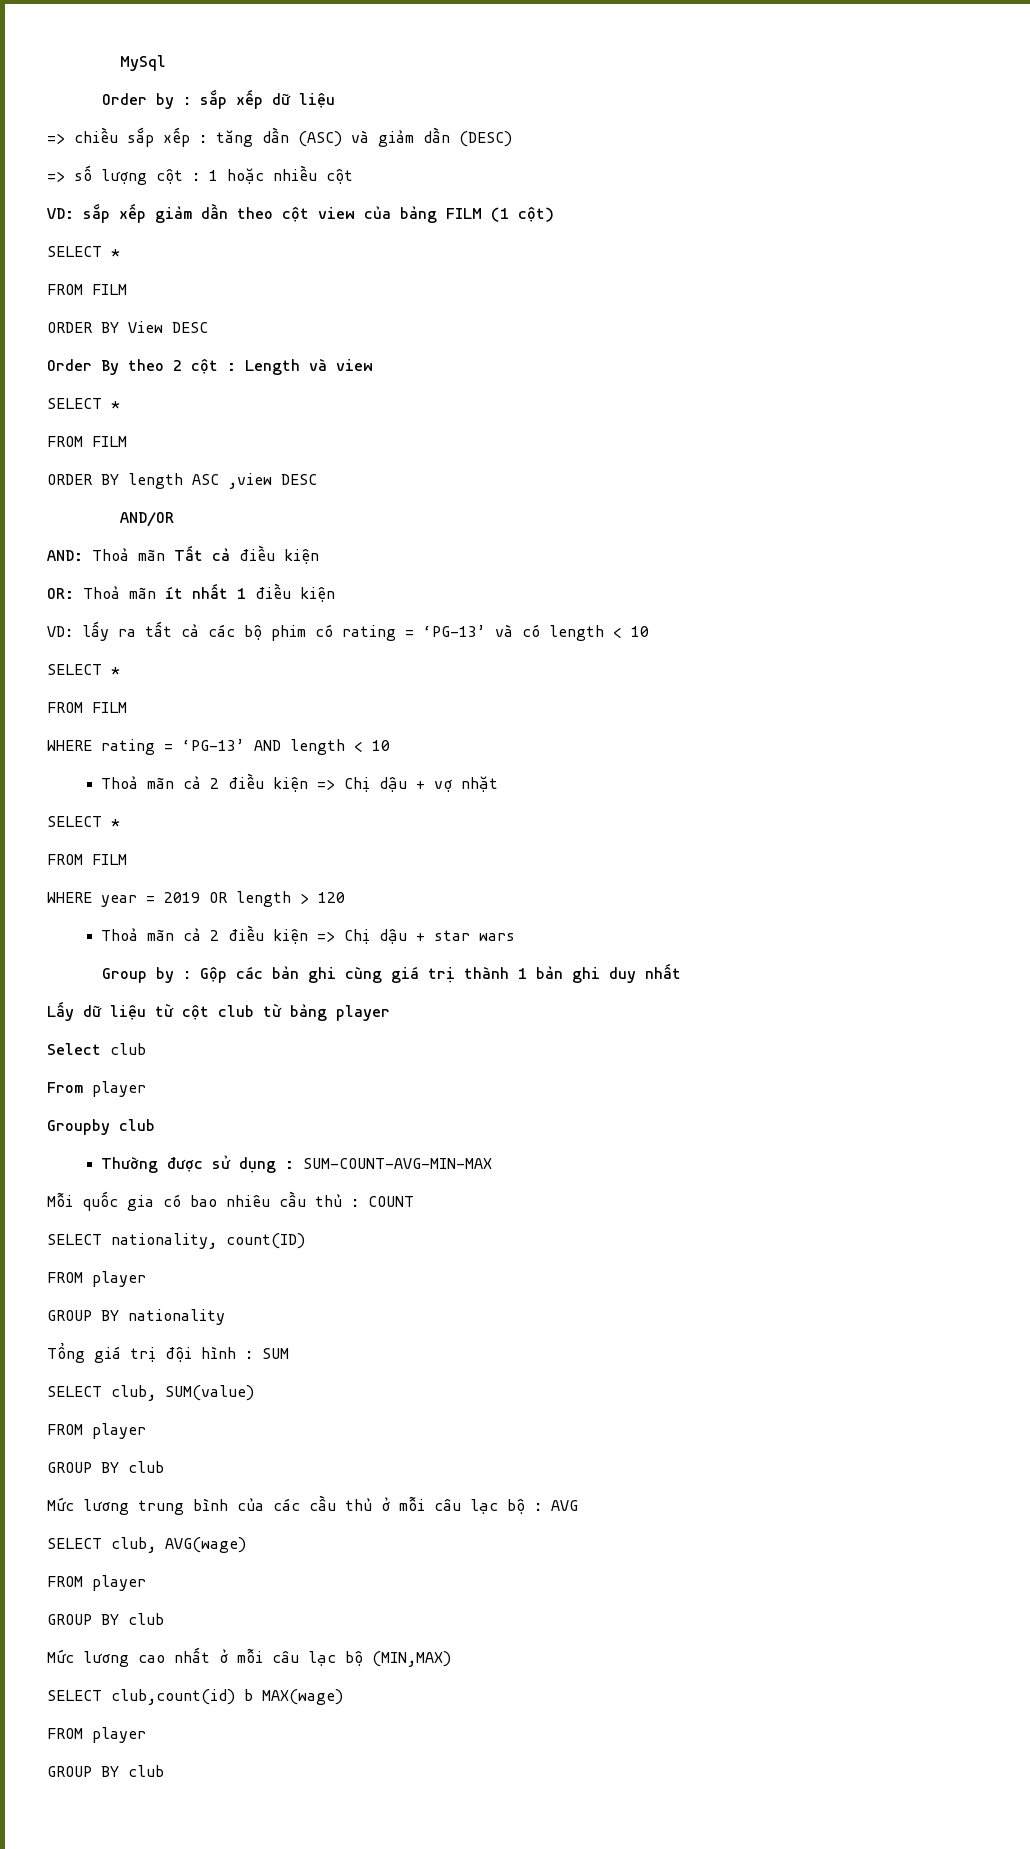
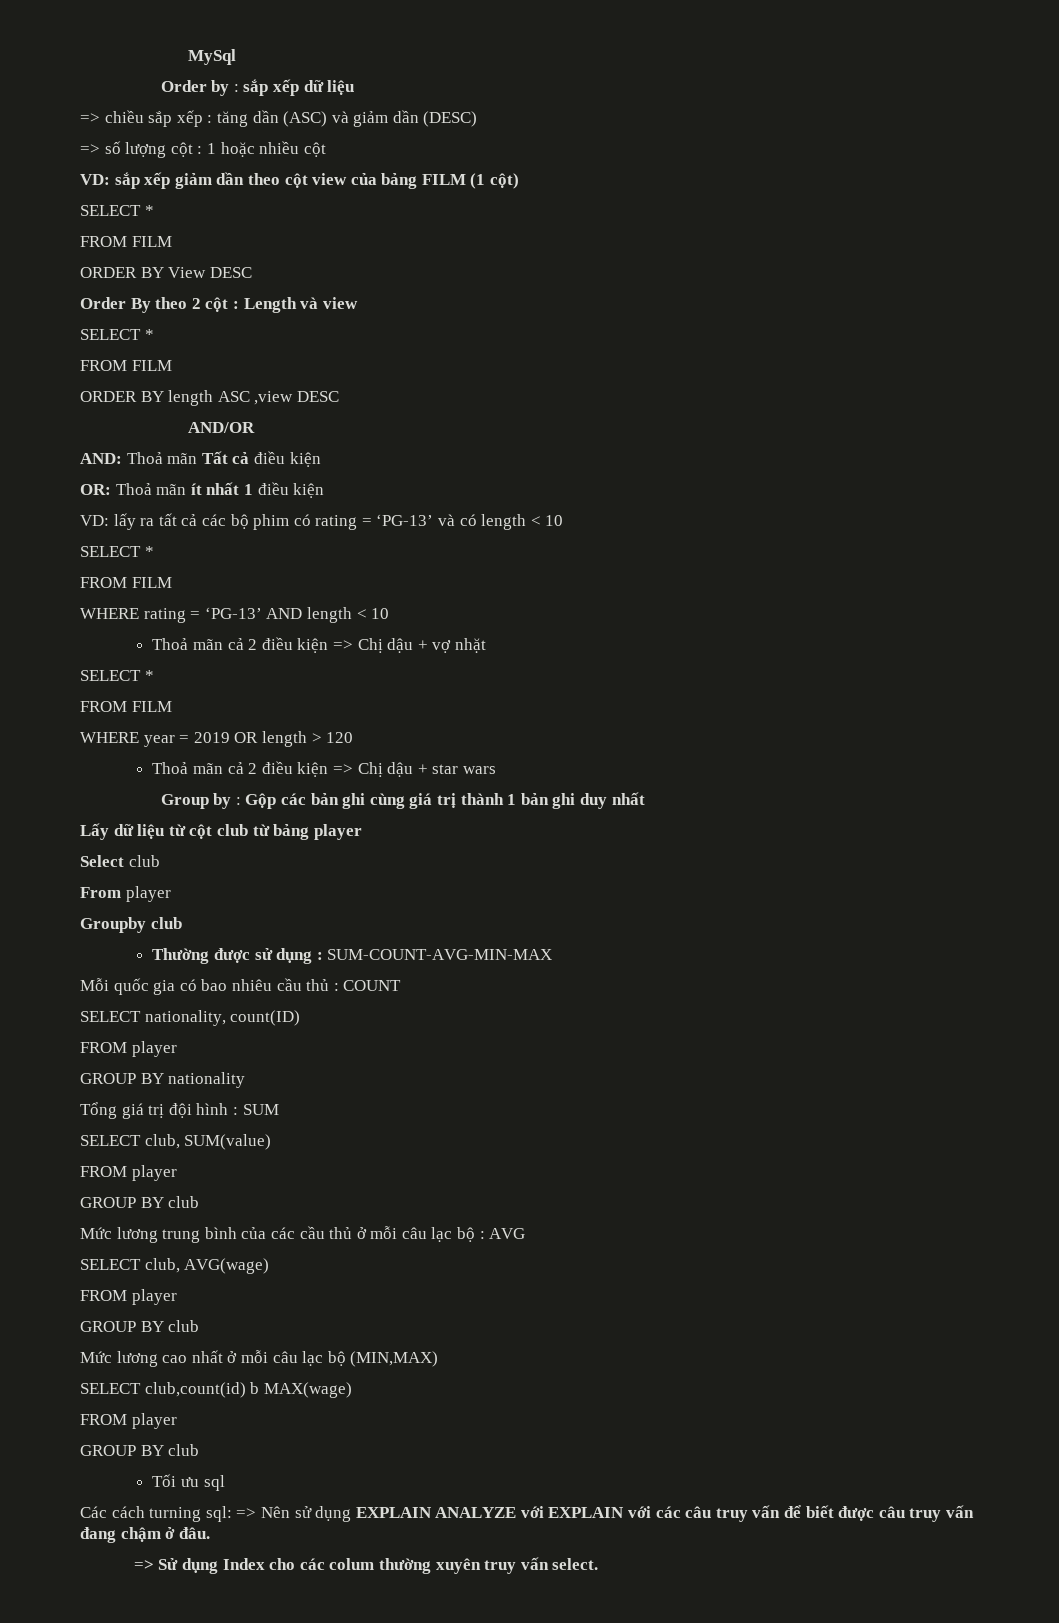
+ Tối ưu sql
+ Các cách turning sql: => Nên sử dụng EXPLAIN ANALYZE với EXPLAIN với các câu truy vấn để biết được câu truy vấn đang chậm ở đâu.
+ => Sử dụng Index cho các colum thường xuyên truy vấn select.

